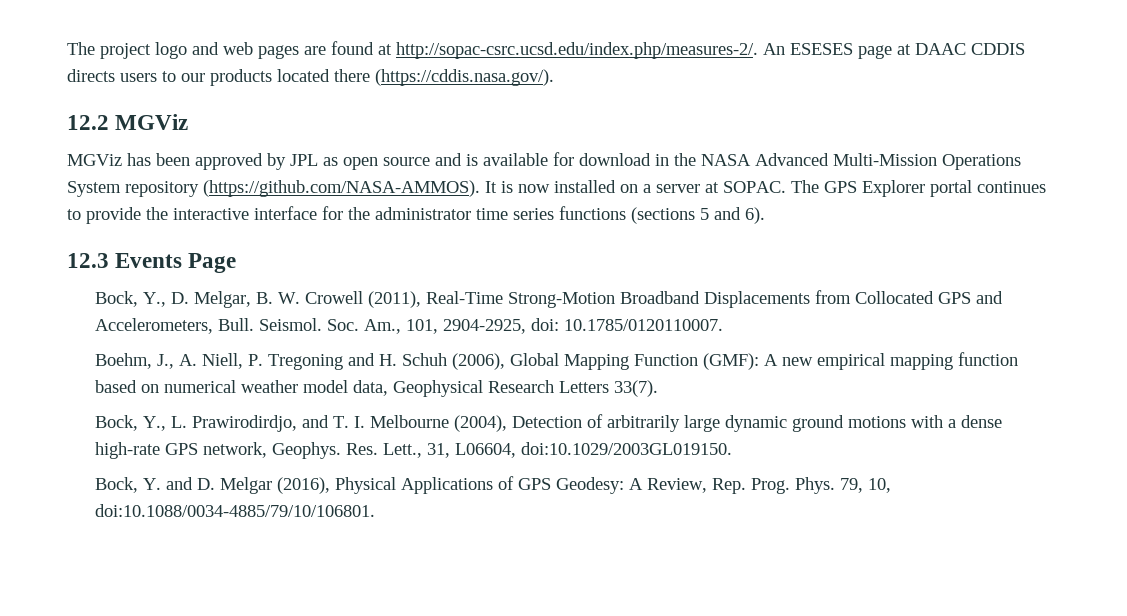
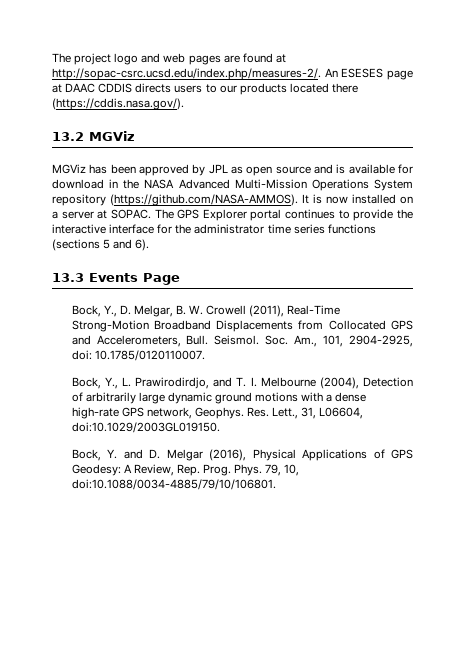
- 12.2 MGViz
+ 13.2 MGViz
- 12.3 Events Page
+ 13.3 Events Page
- Boehm, J., A. Niell, P. Tregoning and H. Schuh (2006), Global Mapping Function (GMF): A new empirical mapping function based on numerical weather model data, Geophysical Research Letters 33(7).

